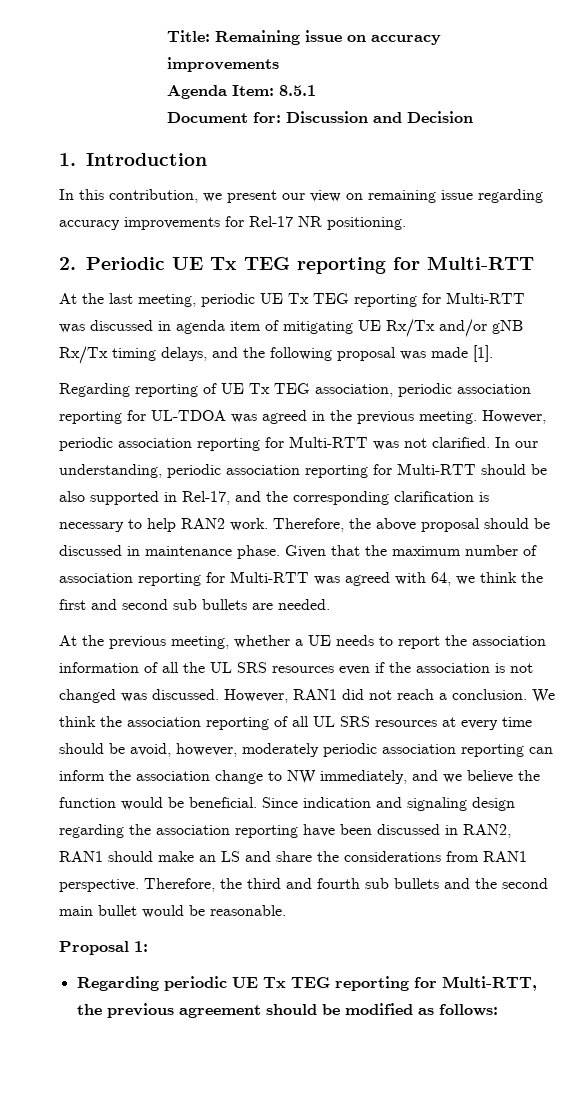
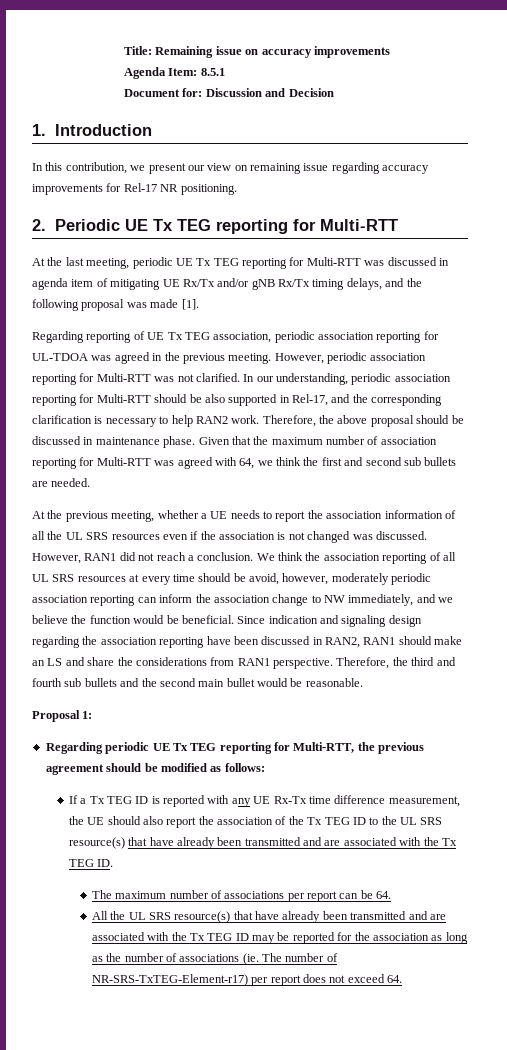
+ If a Tx TEG ID is reported with any UE Rx-Tx time difference measurement, the UE should also report the association of the Tx TEG ID to the UL SRS resource(s) that have already been transmitted and are associated with the Tx TEG ID.
+ The maximum number of associations per report can be 64.
+ All the UL SRS resource(s) that have already been transmitted and are associated with the Tx TEG ID may be reported for the association as long as the number of associations (ie. The number of NR-SRS-TxTEG-Element-r17) per report does not exceed 64.

